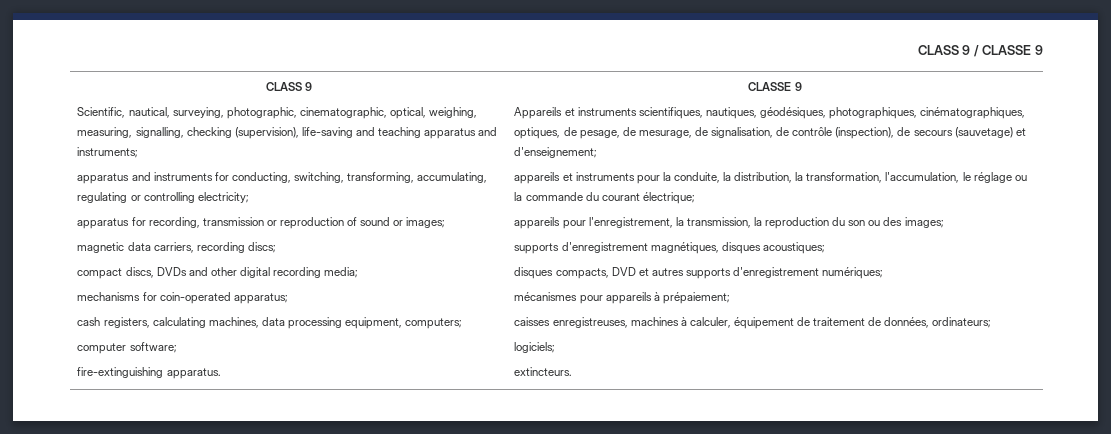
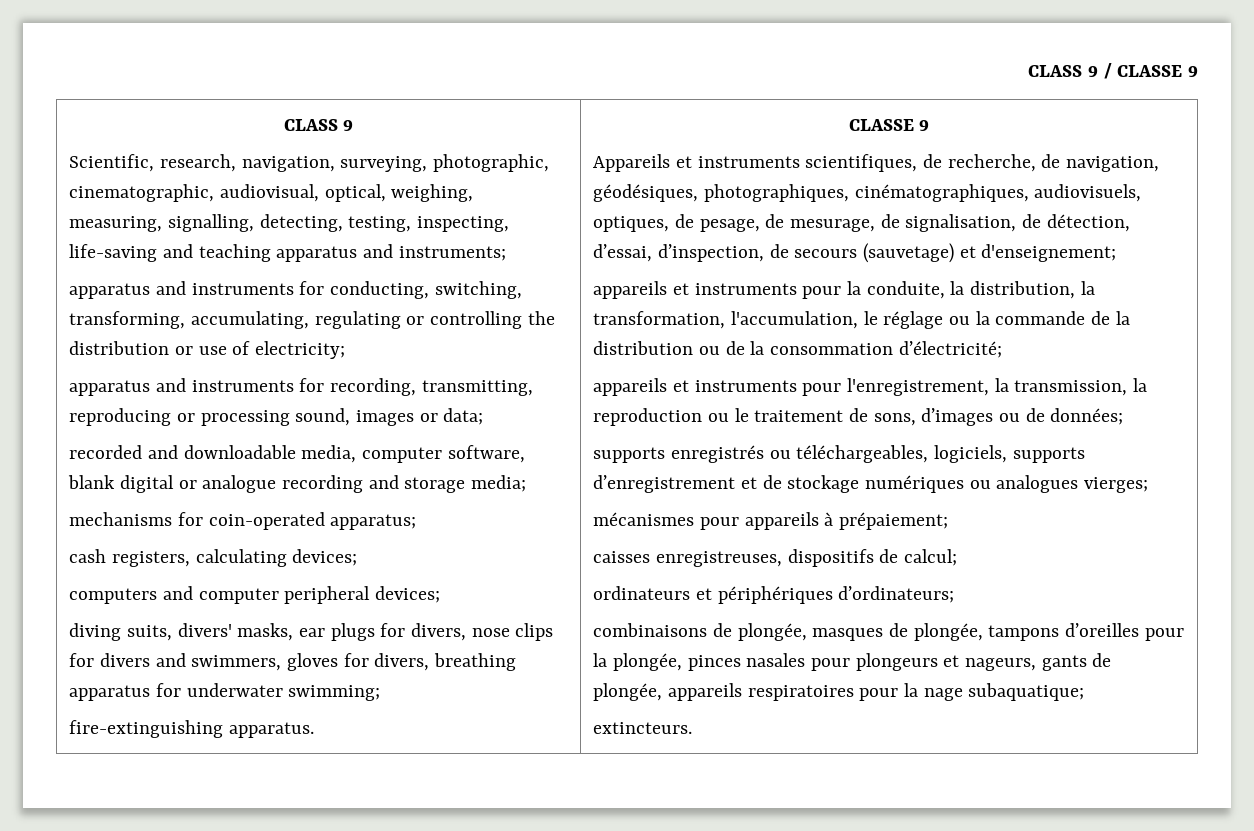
- Scientific, nautical, surveying, photographic, cinematographic, optical, weighing, measuring, signalling, checking (supervision), life-saving and teaching apparatus and instruments;
+ Scientific, research, navigation, surveying, photographic, cinematographic, audiovisual, optical, weighing, measuring, signalling, detecting, testing, inspecting, life-saving and teaching apparatus and instruments;
- apparatus and instruments for conducting, switching, transforming, accumulating, regulating or controlling electricity;
- apparatus for recording, transmission or reproduction of sound or images;
- magnetic data carriers, recording discs;
- compact discs, DVDs and other digital recording media;
+ apparatus and instruments for conducting, switching, transforming, accumulating, regulating or controlling the distribution or use of electricity;
+ apparatus and instruments for recording, transmitting, reproducing or processing sound, images or data;
+ recorded and downloadable media, computer software, blank digital or analogue recording and storage media;
- cash registers, calculating machines, data processing equipment, computers;
- computer software;
+ cash registers, calculating devices;
+ computers and computer peripheral devices;
+ diving suits, divers' masks, ear plugs for divers, nose clips for divers and swimmers, gloves for divers, breathing apparatus for underwater swimming;
- Appareils et instruments scientifiques, nautiques, géodésiques, photographiques, cinématographiques, optiques, de pesage, de mesurage, de signalisation, de contrôle (inspection), de secours (sauvetage) et d'enseignement;
+ Appareils et instruments scientifiques, de recherche, de navigation, géodésiques, photographiques, cinématographiques, audiovisuels, optiques, de pesage, de mesurage, de signalisation, de détection, d’essai, d’inspection, de secours (sauvetage) et d'enseignement;
- appareils et instruments pour la conduite, la distribution, la transformation, l'accumulation, le réglage ou la commande du courant électrique;
- appareils pour l'enregistrement, la transmission, la reproduction du son ou des images;
- supports d'enregistrement magnétiques, disques acoustiques;
- disques compacts, DVD et autres supports d'enregistrement numériques;
+ appareils et instruments pour la conduite, la distribution, la transformation, l'accumulation, le réglage ou la commande de la distribution ou de la consommation d’électricité;
+ appareils et instruments pour l'enregistrement, la transmission, la reproduction ou le traitement de sons, d’images ou de données;
+ supports enregistrés ou téléchargeables, logiciels, supports d’enregistrement et de stockage numériques ou analogues vierges;
- caisses enregistreuses, machines à calculer, équipement de traitement de données, ordinateurs;
- logiciels;
+ caisses enregistreuses, dispositifs de calcul;
+ ordinateurs et périphériques d’ordinateurs;
+ combinaisons de plongée, masques de plongée, tampons d’oreilles pour la plongée, pinces nasales pour plongeurs et nageurs, gants de plongée, appareils respiratoires pour la nage subaquatique;

